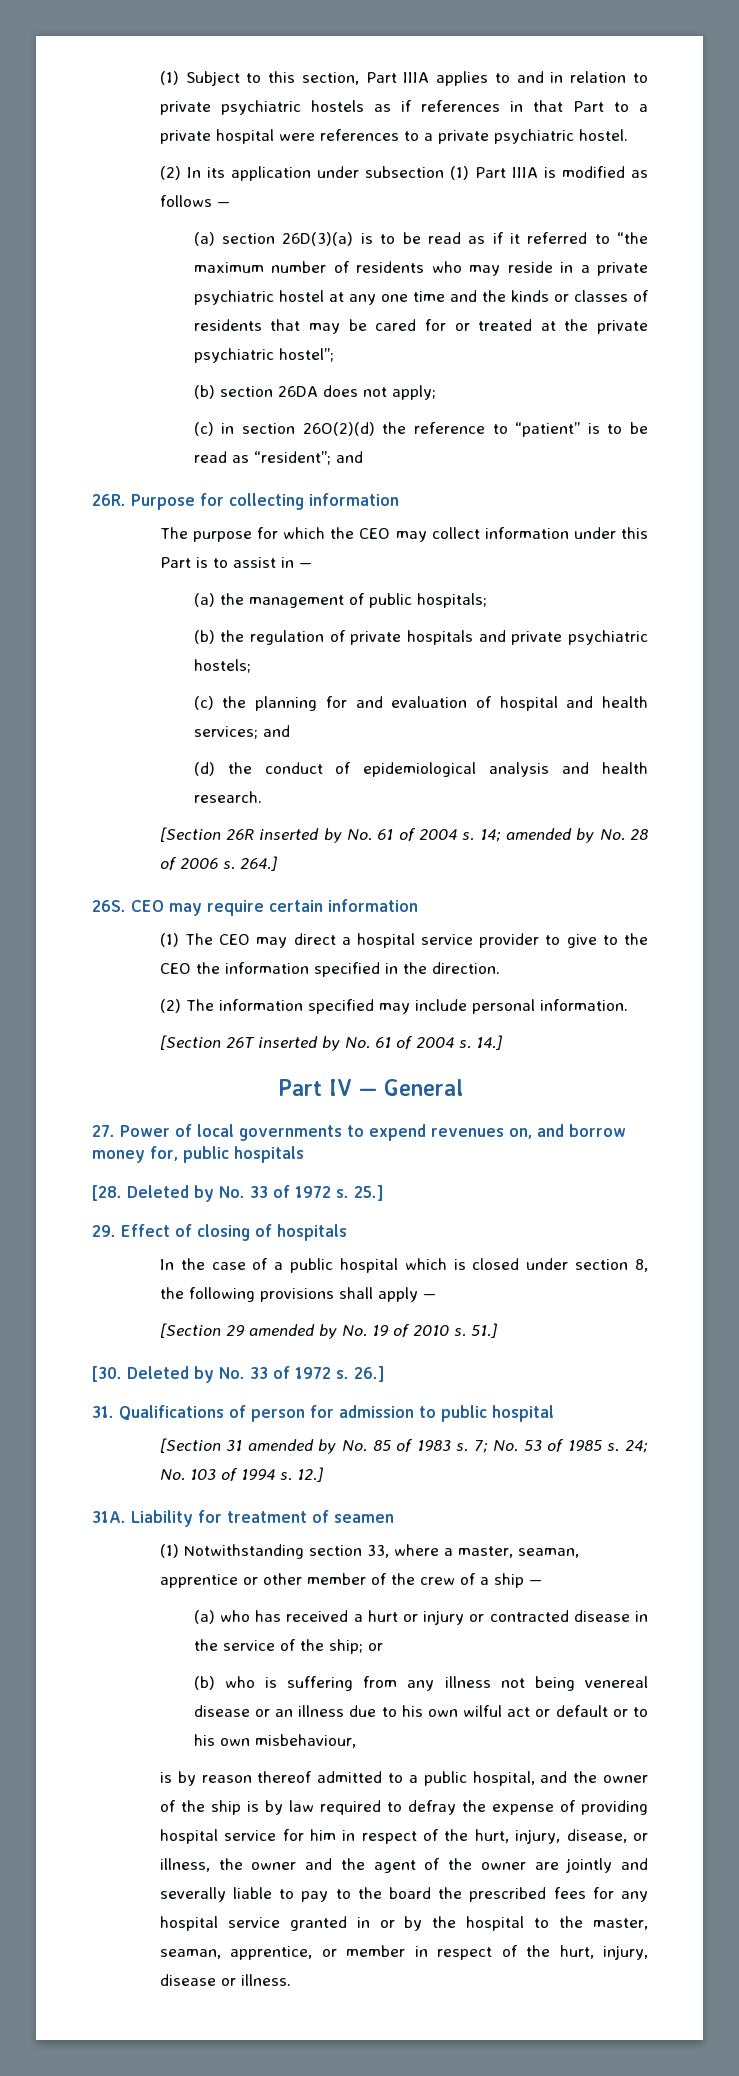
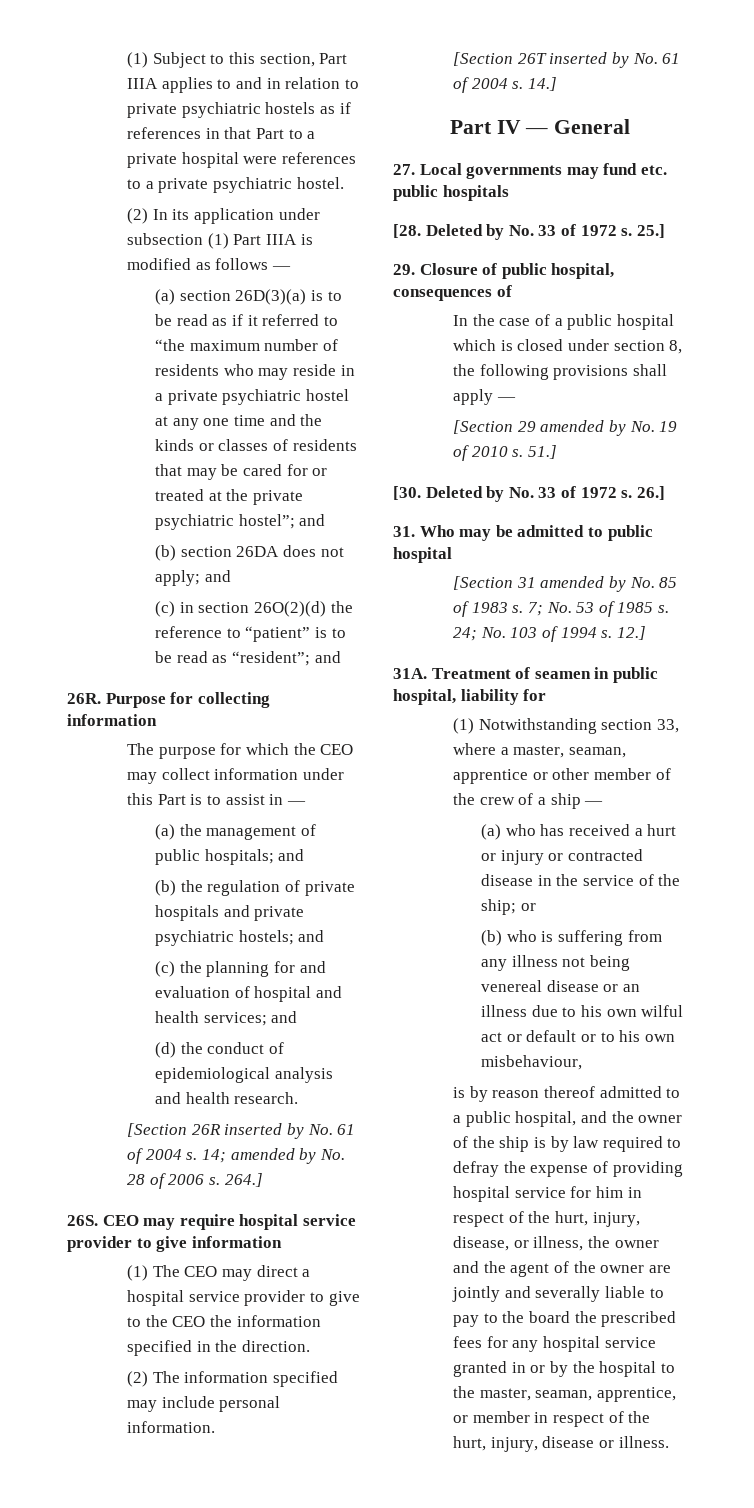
- (a) section 26D(3)(a) is to be read as if it referred to “the maximum number of residents who may reside in a private psychiatric hostel at any one time and the kinds or classes of residents that may be cared for or treated at the private psychiatric hostel”;
+ (a) section 26D(3)(a) is to be read as if it referred to “the maximum number of residents who may reside in a private psychiatric hostel at any one time and the kinds or classes of residents that may be cared for or treated at the private psychiatric hostel”; and
- (b) section 26DA does not apply;
+ (b) section 26DA does not apply; and
- (a) the management of public hospitals;
+ (a) the management of public hospitals; and
- (b) the regulation of private hospitals and private psychiatric hostels;
+ (b) the regulation of private hospitals and private psychiatric hostels; and
- CEO may require certain information
+ CEO may require hospital service provider to give information
- 27. Power of local governments to expend revenues on, and borrow money for, public hospitals
+ 27. Local governments may fund etc. public hospitals
- 29. Effect of closing of hospitals
+ 29. Closure of public hospital, consequences of
- 31. Qualifications of person for admission to public hospital
+ 31. Who may be admitted to public hospital
- Liability for treatment of seamen
+ Treatment of seamen in public hospital, liability for

